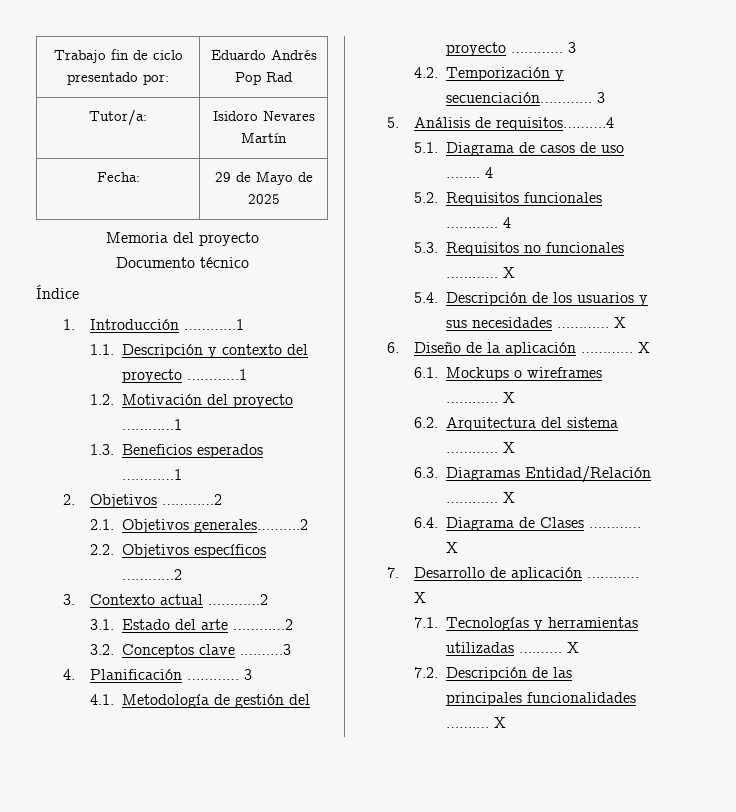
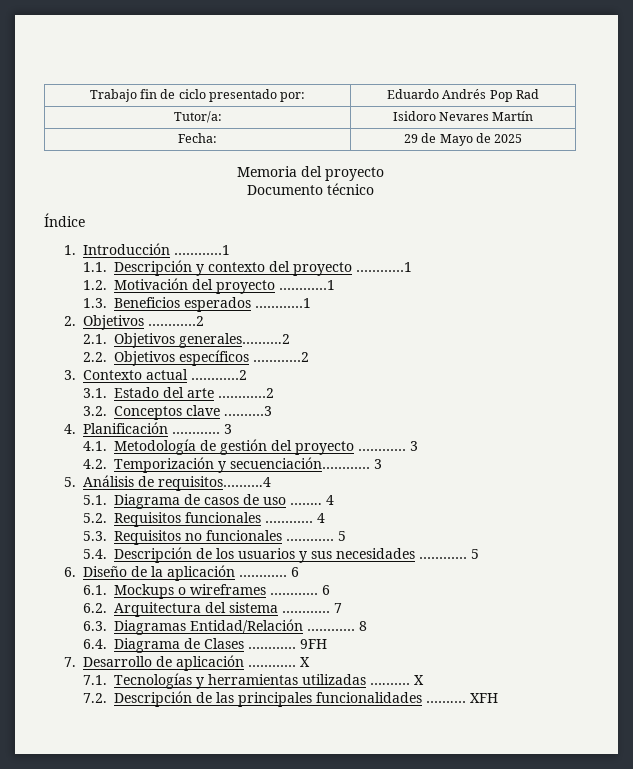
- 5.3. Requisitos no funcionales ………… X
+ 5.3. Requisitos no funcionales ………… 5
- 5.4. Descripción de los usuarios y sus necesidades ………… X
+ 5.4. Descripción de los usuarios y sus necesidades ………… 5
- 6. Diseño de la aplicación ………… X
+ 6. Diseño de la aplicación ………… 6
- 6.1. Mockups o wireframes ………… X
+ 6.1. Mockups o wireframes ………… 6
- 6.2. Arquitectura del sistema ………… X
+ 6.2. Arquitectura del sistema ………… 7
- 6.3. Diagramas Entidad/Relación ………… X
+ 6.3. Diagramas Entidad/Relación ………… 8
- 6.4. Diagrama de Clases ………… X
+ 6.4. Diagrama de Clases ………… 9FH
- 7.2. Descripción de las principales funcionalidades …….… X
+ 7.2. Descripción de las principales funcionalidades …….… XFH

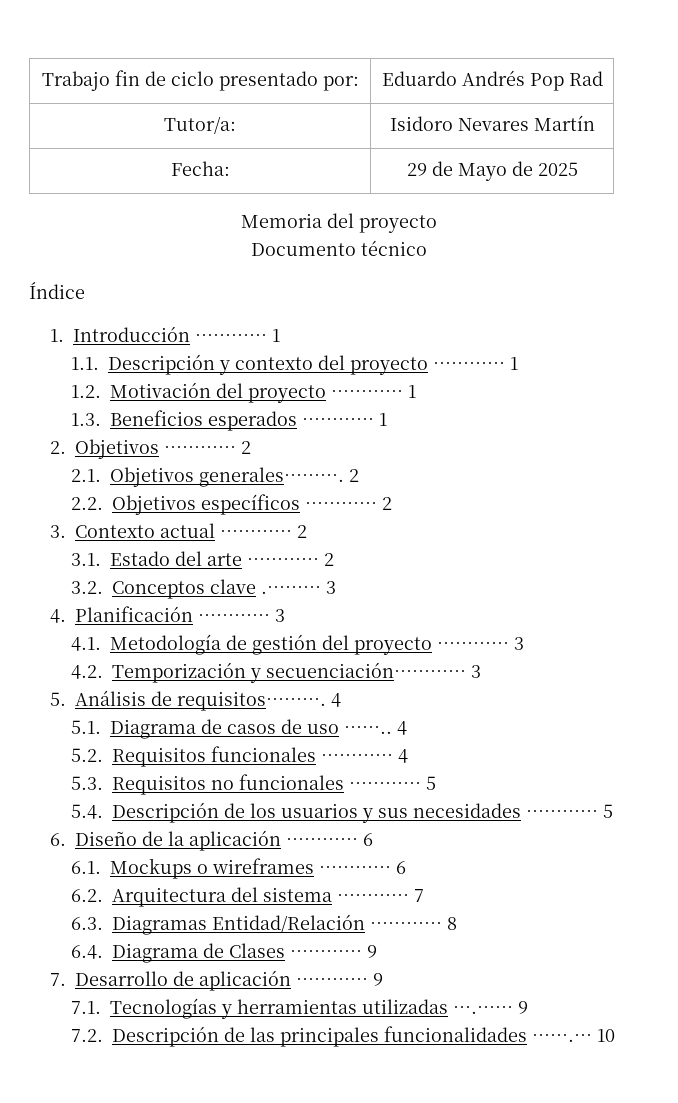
- 1. Introducción …………1
+ 1. Introducción ………… 1
- 1.1. Descripción y contexto del proyecto …………1
+ 1.1. Descripción y contexto del proyecto ………… 1
- 1.2. Motivación del proyecto …………1
+ 1.2. Motivación del proyecto ………… 1
- 1.3. Beneficios esperados …………1
+ 1.3. Beneficios esperados ………… 1
- 2. Objetivos …………2
+ 2. Objetivos ………… 2
- 2.1. Objetivos generales……….2
+ 2.1. Objetivos generales………. 2
- 2.2. Objetivos específicos …………2
+ 2.2. Objetivos específicos ………… 2
- 3. Contexto actual …………2
+ 3. Contexto actual ………… 2
- 3.1. Estado del arte …………2
+ 3.1. Estado del arte ………… 2
- 3.2. Conceptos clave .………3
+ 3.2. Conceptos clave .……… 3
- 5. Análisis de requisitos……….4
+ 5. Análisis de requisitos………. 4
- 6.4. Diagrama de Clases ………… 9FH
+ 6.4. Diagrama de Clases ………… 9
- 7. Desarrollo de aplicación ………… X
+ 7. Desarrollo de aplicación ………… 9
- 7.1. Tecnologías y herramientas utilizadas ….…… X
+ 7.1. Tecnologías y herramientas utilizadas ….…… 9
- XFH
+ 10

